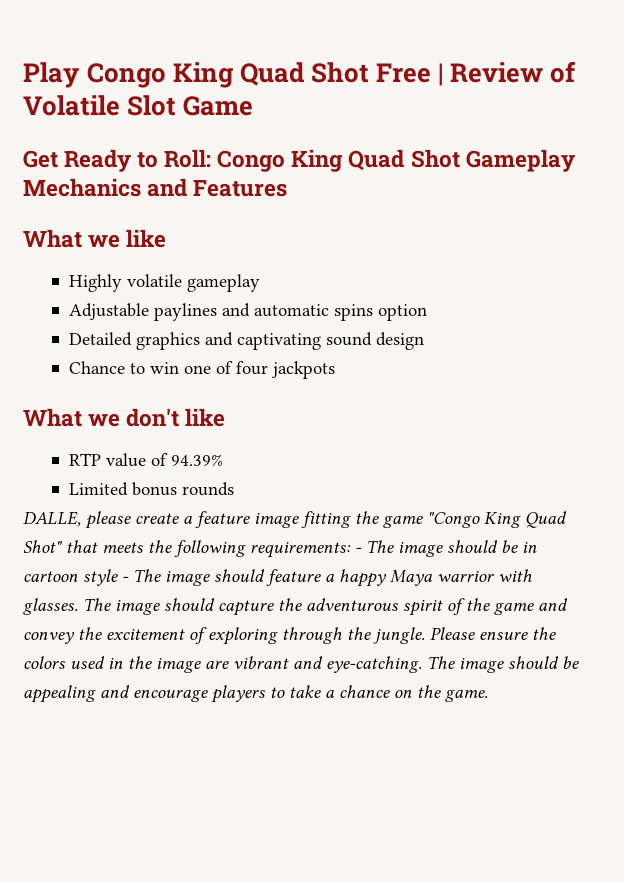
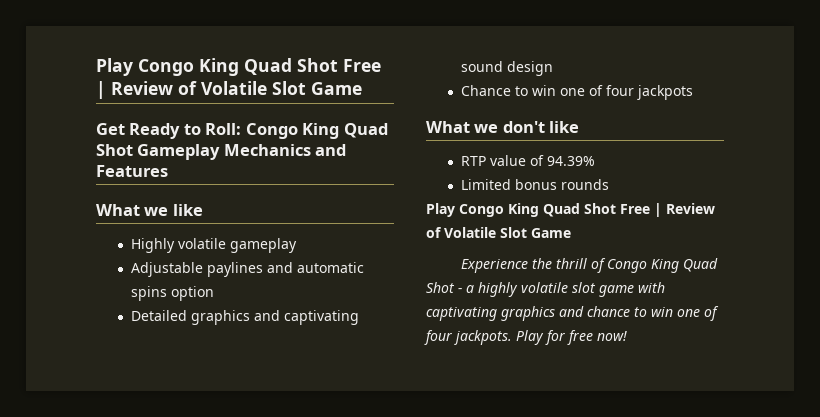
  Limited bonus rounds
- DALLE, please create a feature image fitting the game "Congo King Quad Shot" that meets the following requirements: - The image should be in cartoon style - The image should feature a happy Maya warrior with glasses. The image should capture the adventurous spirit of the game and convey the excitement of exploring through the jungle. Please ensure the colors used in the image are vibrant and eye-catching. The image should be appealing and encourage players to take a chance on the game.
+ Play Congo King Quad Shot Free | Review of Volatile Slot Game
+ Experience the thrill of Congo King Quad Shot - a highly volatile slot game with captivating graphics and chance to win one of four jackpots. Play for free now!

